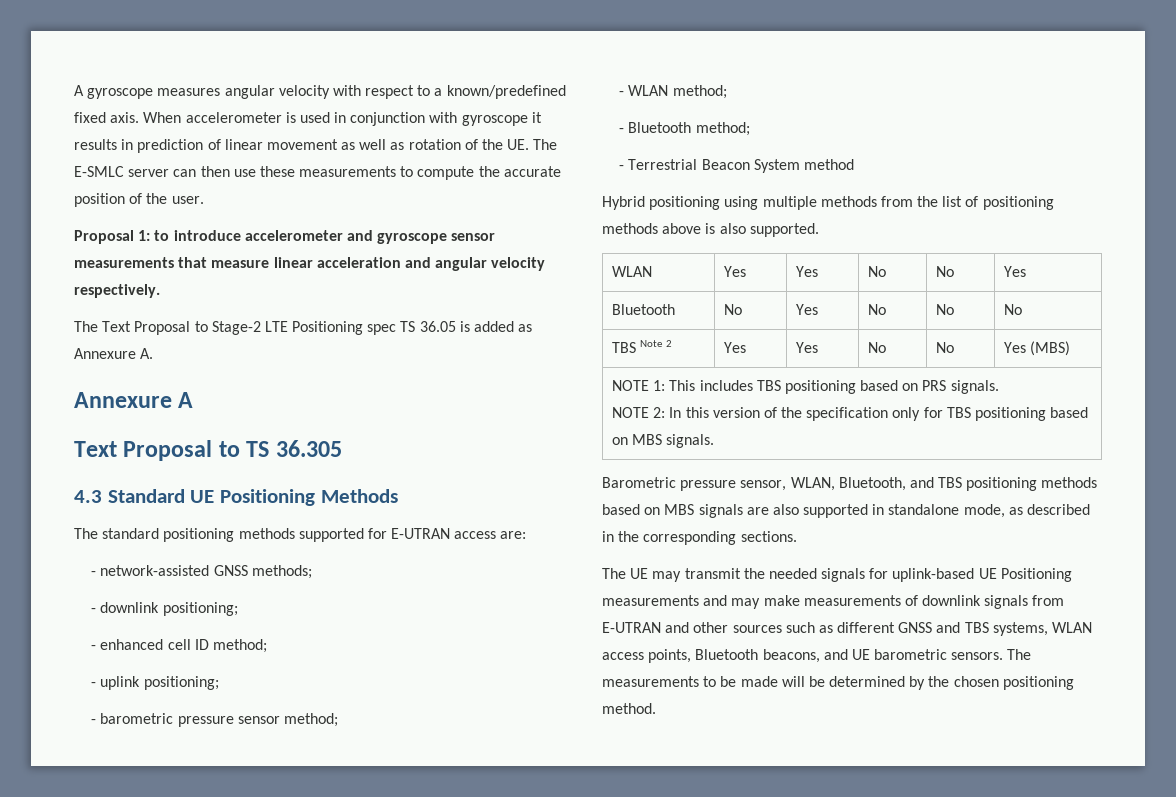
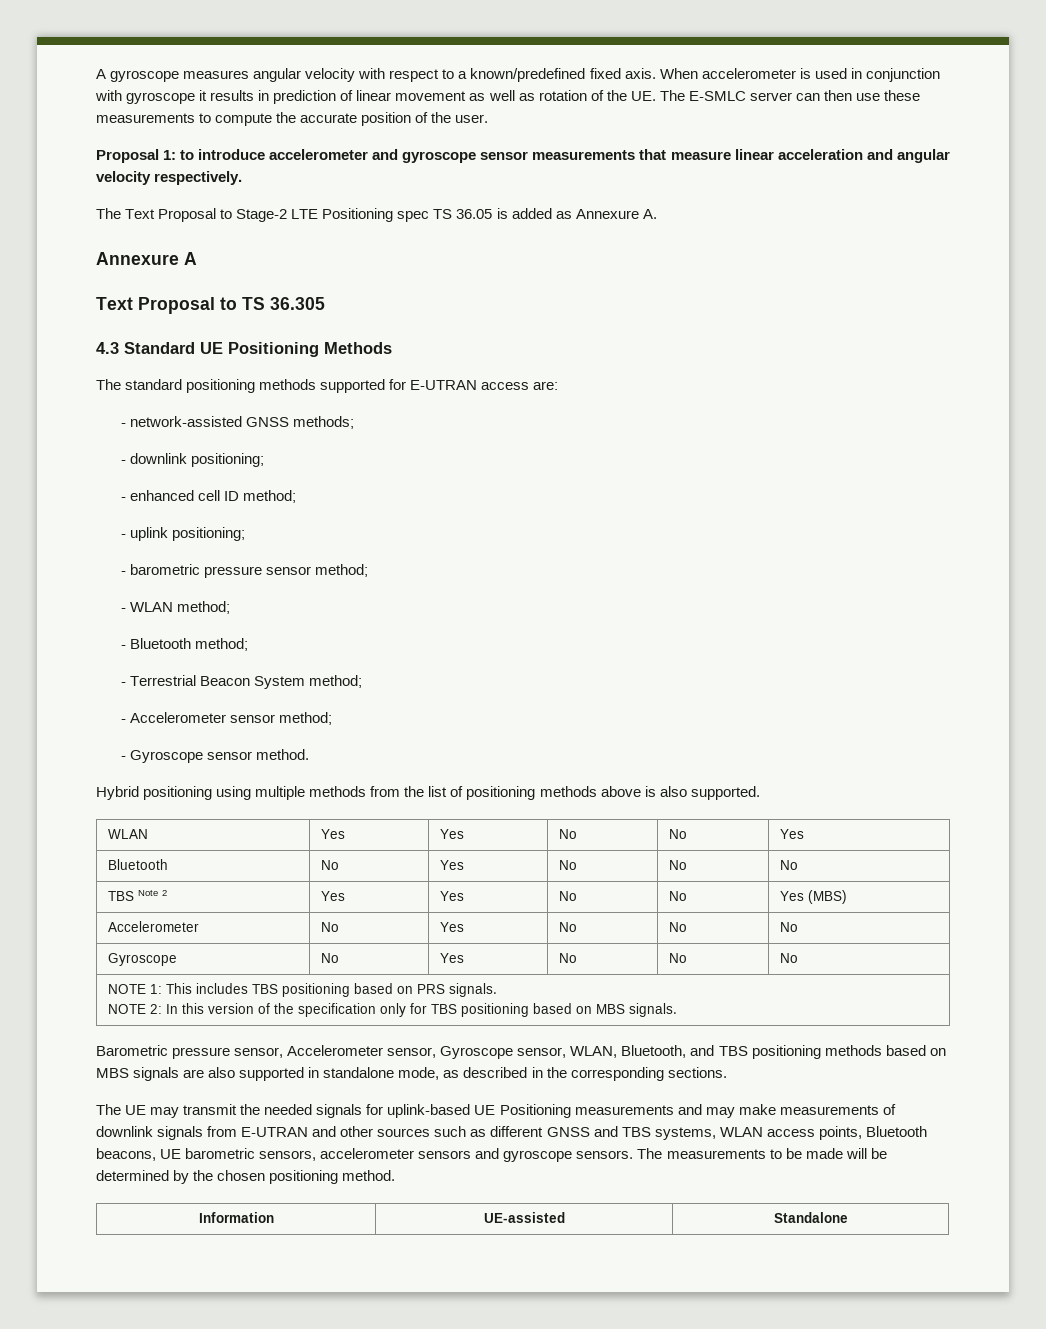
- - Terrestrial Beacon System method
+ - Terrestrial Beacon System method;
+ - Accelerometer sensor method;
+ - Gyroscope sensor method.
+ Accelerometer | No | Yes | No | No | No
+ Gyroscope | No | Yes | No | No | No
- Barometric pressure sensor, WLAN, Bluetooth, and TBS positioning methods based on MBS signals are also supported in standalone mode, as described in the corresponding sections.
+ Barometric pressure sensor, Accelerometer sensor, Gyroscope sensor, WLAN, Bluetooth, and TBS positioning methods based on MBS signals are also supported in standalone mode, as described in the corresponding sections.
- The UE may transmit the needed signals for uplink-based UE Positioning measurements and may make measurements of downlink signals from E-UTRAN and other sources such as different GNSS and TBS systems, WLAN access points, Bluetooth beacons, and UE barometric sensors.
+ The UE may transmit the needed signals for uplink-based UE Positioning measurements and may make measurements of downlink signals from E-UTRAN and other sources such as different GNSS and TBS systems, WLAN access points, Bluetooth beacons, UE barometric sensors, accelerometer sensors and gyroscope sensors.
+ Information | UE-assisted | Standalone

